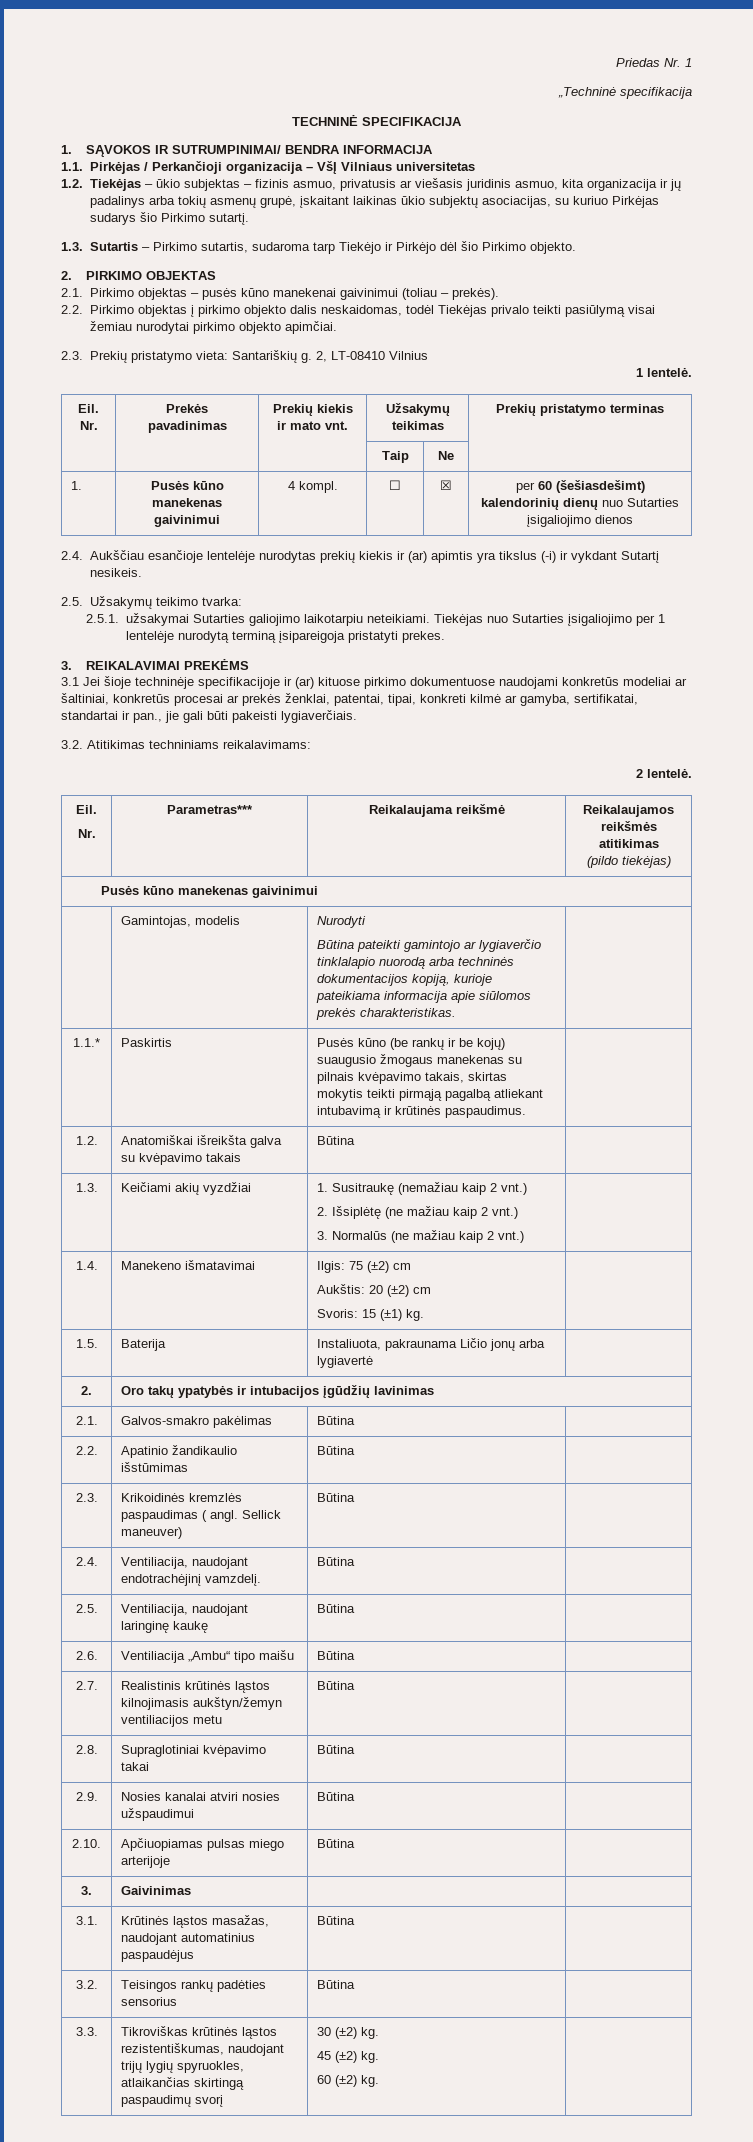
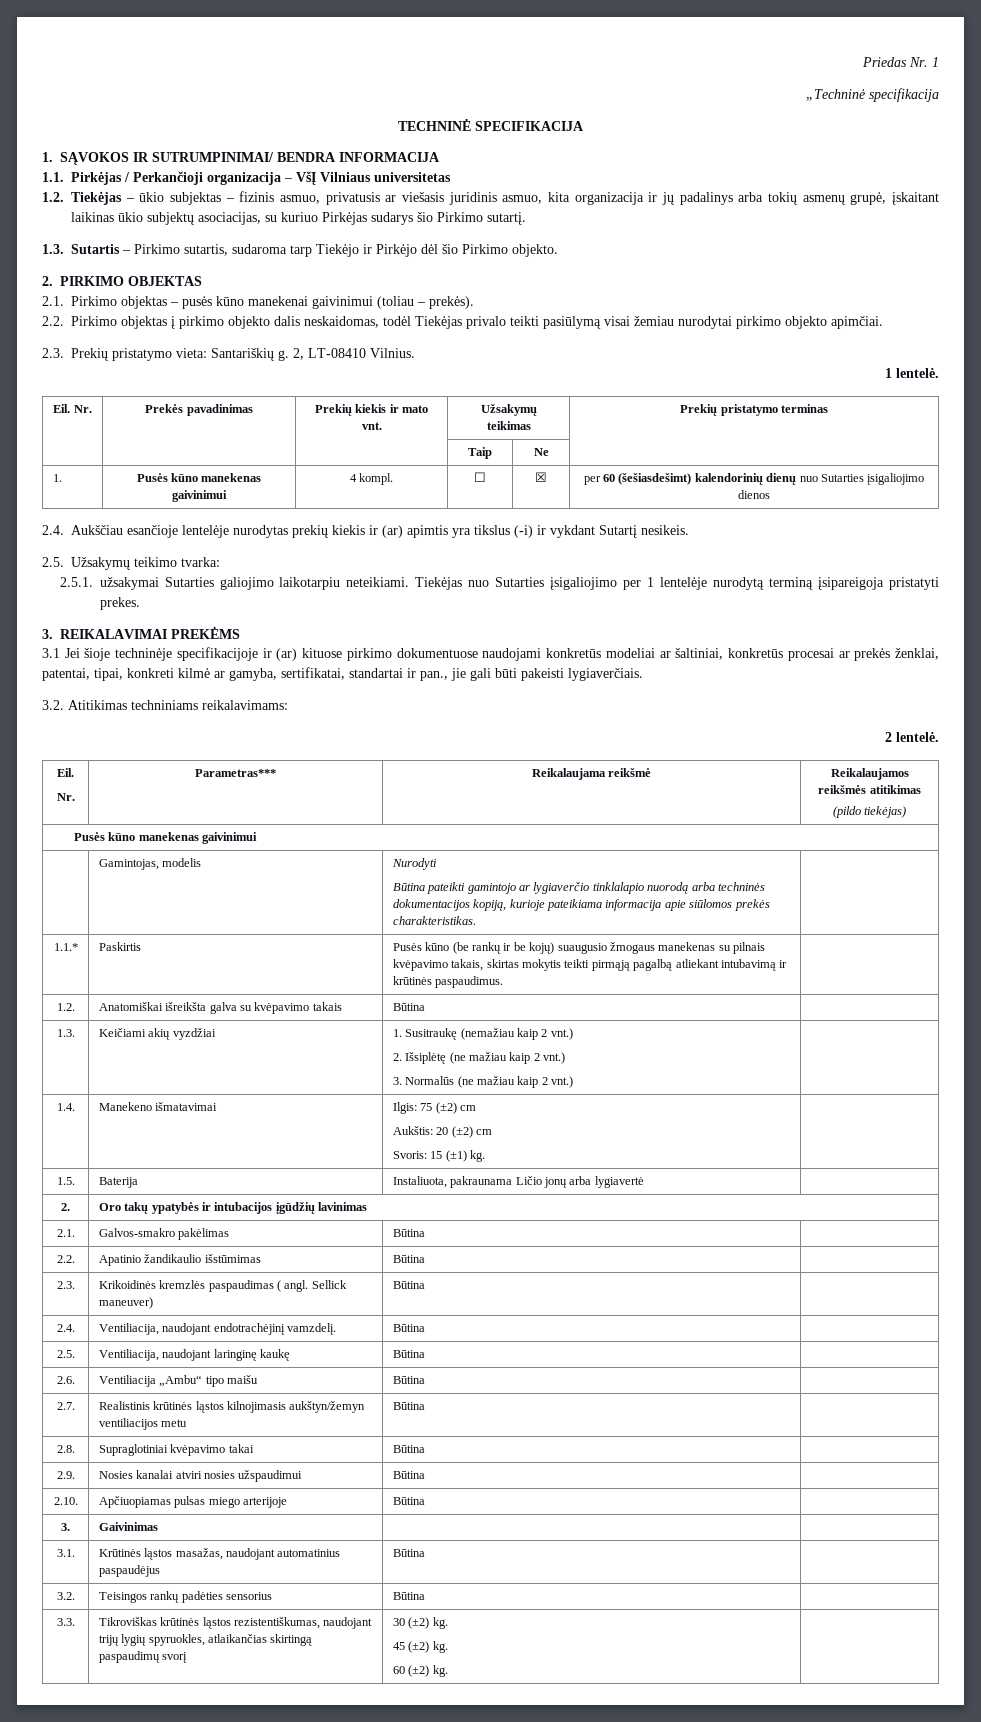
- 2, LT-08410 Vilnius
+ 2, LT-08410 Vilnius.

